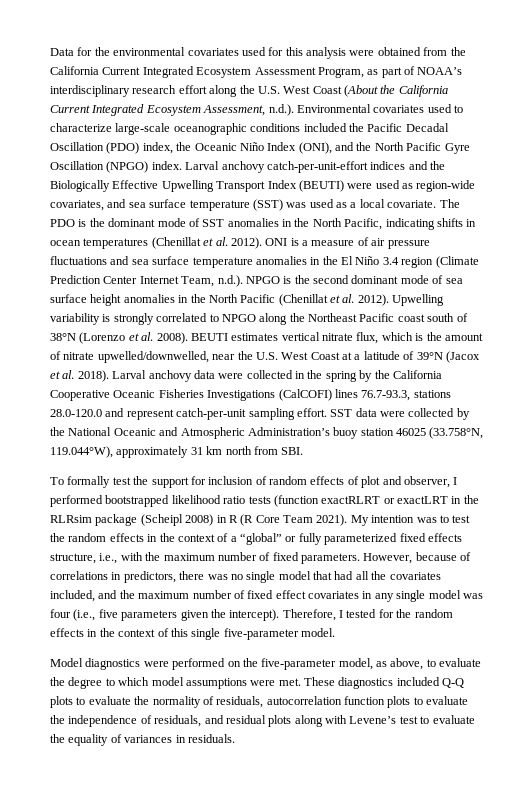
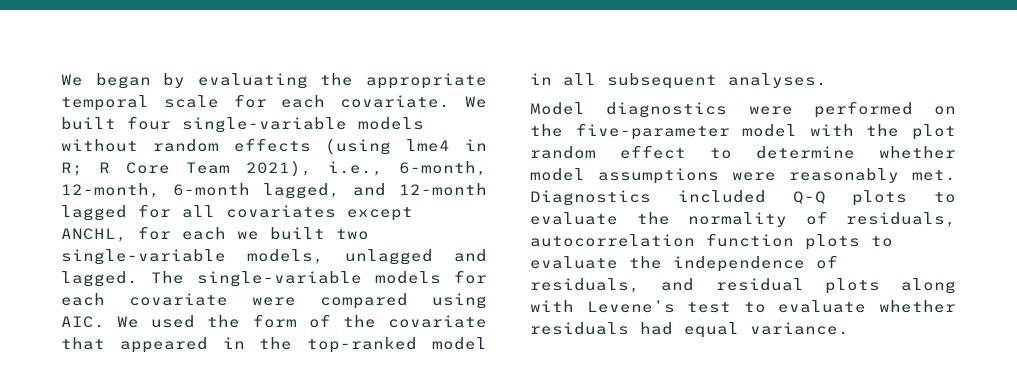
- Data for the environmental covariates used for this analysis were obtained from the California Current Integrated Ecosystem Assessment Program, as part of NOAA’s interdisciplinary research effort along the U.S. West Coast (About the California Current Integrated Ecosystem Assessment, n.d.). Environmental covariates used to characterize large-scale oceanographic conditions included the Pacific Decadal Oscillation (PDO) index, the Oceanic Niño Index (ONI), and the North Pacific Gyre Oscillation (NPGO) index. Larval anchovy catch-per-unit-effort indices and the Biologically Effective Upwelling Transport Index (BEUTI) were used as region-wide covariates, and sea surface temperature (SST) was used as a local covariate. The PDO is the dominant mode of SST anomalies in the North Pacific, indicating shifts in ocean temperatures (Chenillat et al. 2012). ONI is a measure of air pressure fluctuations and sea surface temperature anomalies in the El Niño 3.4 region (Climate Prediction Center Internet Team, n.d.). NPGO is the second dominant mode of sea surface height anomalies in the North Pacific (Chenillat et al. 2012). Upwelling variability is strongly correlated to NPGO along the Northeast Pacific coast south of 38°N (Lorenzo et al. 2008). BEUTI estimates vertical nitrate flux, which is the amount of nitrate upwelled/downwelled, near the U.S. West Coast at a latitude of 39°N (Jacox et al. 2018). Larval anchovy data were collected in the spring by the California Cooperative Oceanic Fisheries Investigations (CalCOFI) lines 76.7-93.3, stations 28.0-120.0 and represent catch-per-unit sampling effort. SST data were collected by the National Oceanic and Atmospheric Administration’s buoy station 46025 (33.758°N, 119.044°W), approximately 31 km north from SBI.
- To formally test the support for inclusion of random effects of plot and observer, I performed bootstrapped likelihood ratio tests (function exactRLRT or exactLRT in the RLRsim package (Scheipl 2008) in R (R Core Team 2021). My intention was to test the random effects in the context of a “global” or fully parameterized fixed effects structure, i.e., with the maximum number of fixed parameters. However, because of correlations in predictors, there was no single model that had all the covariates included, and the maximum number of fixed effect covariates in any single model was four (i.e., five parameters given the intercept). Therefore, I tested for the random effects in the context of this single five-parameter model.
+ We began by evaluating the appropriate temporal scale for each covariate. We built four single-variable models without random effects (using lme4 in R; R Core Team 2021), i.e., 6-month, 12-month, 6-month lagged, and 12-month lagged for all covariates except ANCHL, for each we built two single-variable models, unlagged and lagged. The single-variable models for each covariate were compared using AIC. We used the form of the covariate that appeared in the top-ranked model in all subsequent analyses.
- Model diagnostics were performed on the five-parameter model, as above, to evaluate the degree to which model assumptions were met. These diagnostics included Q-Q plots to evaluate the normality of residuals, autocorrelation function plots to evaluate the independence of residuals, and residual plots along with Levene’s test to evaluate the equality of variances in residuals.
+ Model diagnostics were performed on the five-parameter model with the plot random effect to determine whether model assumptions were reasonably met. Diagnostics included Q-Q plots to evaluate the normality of residuals, autocorrelation function plots to evaluate the independence of residuals, and residual plots along with Levene’s test to evaluate whether residuals had equal variance.

